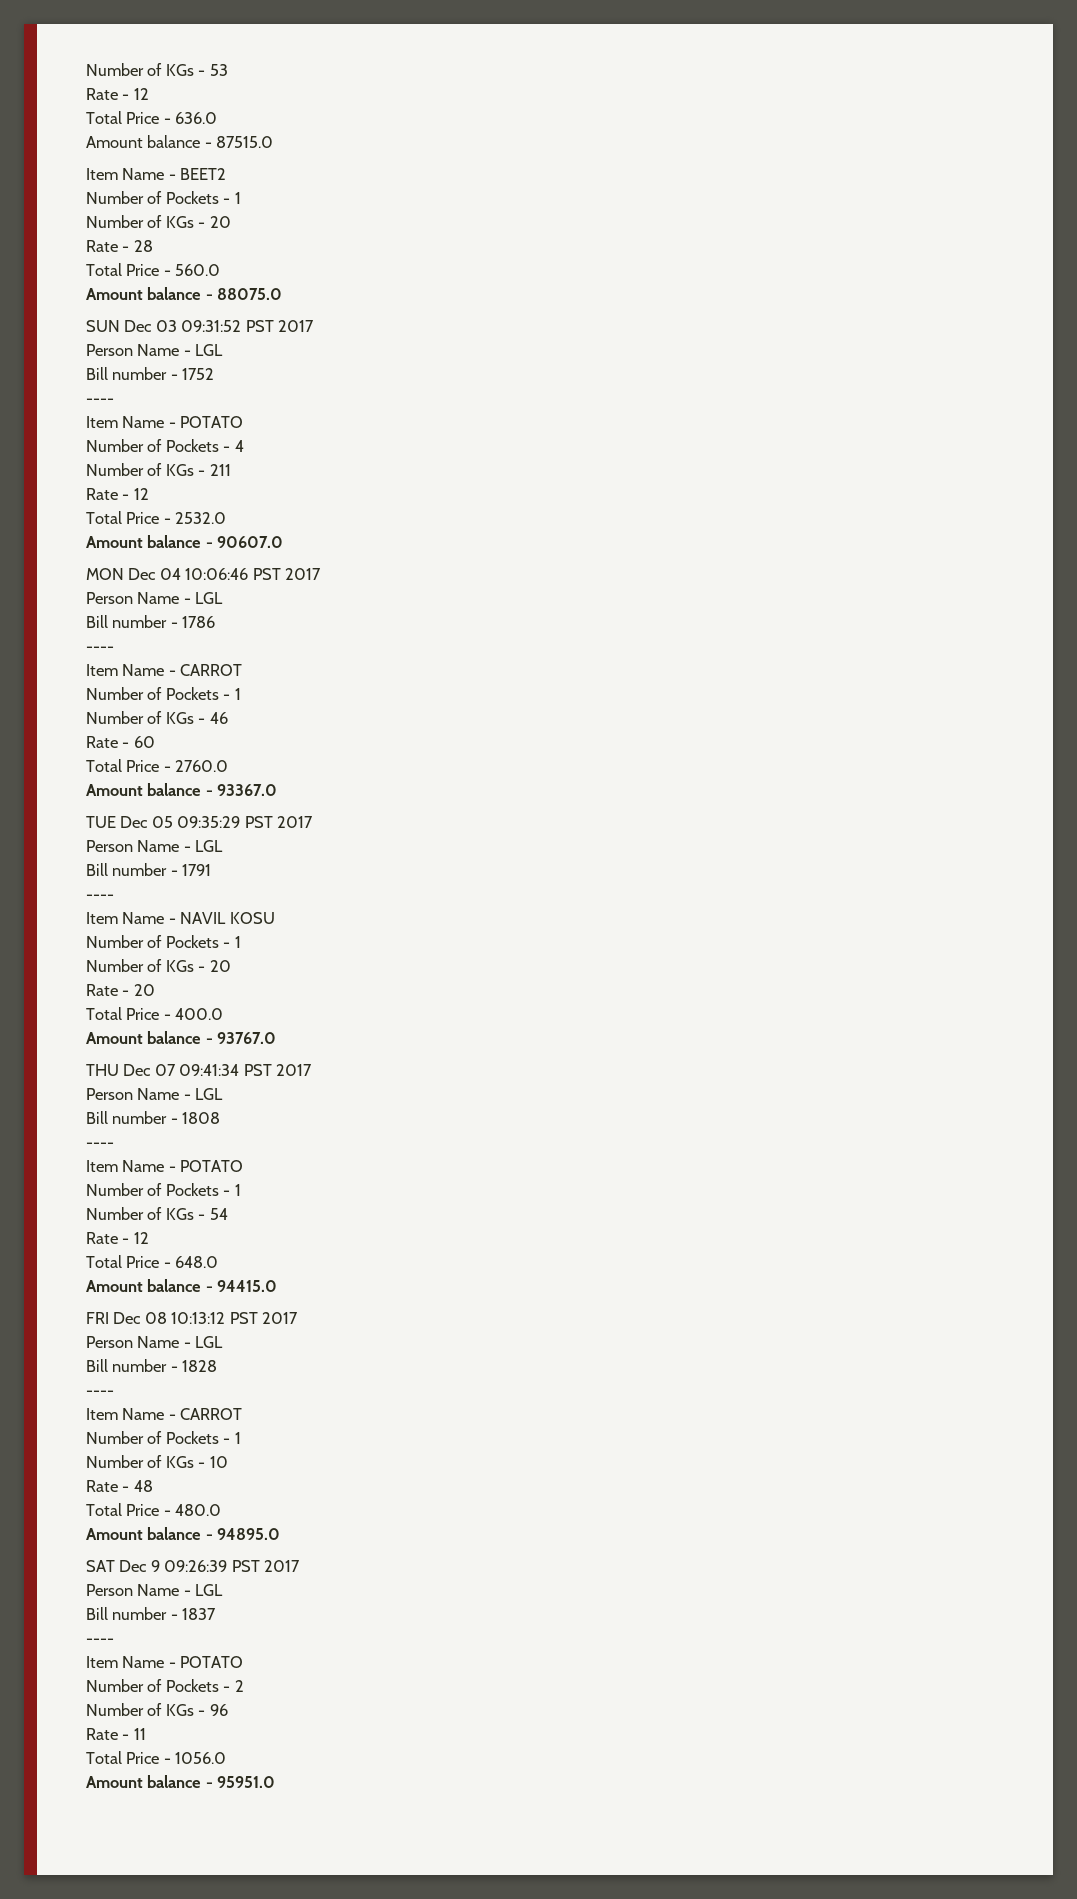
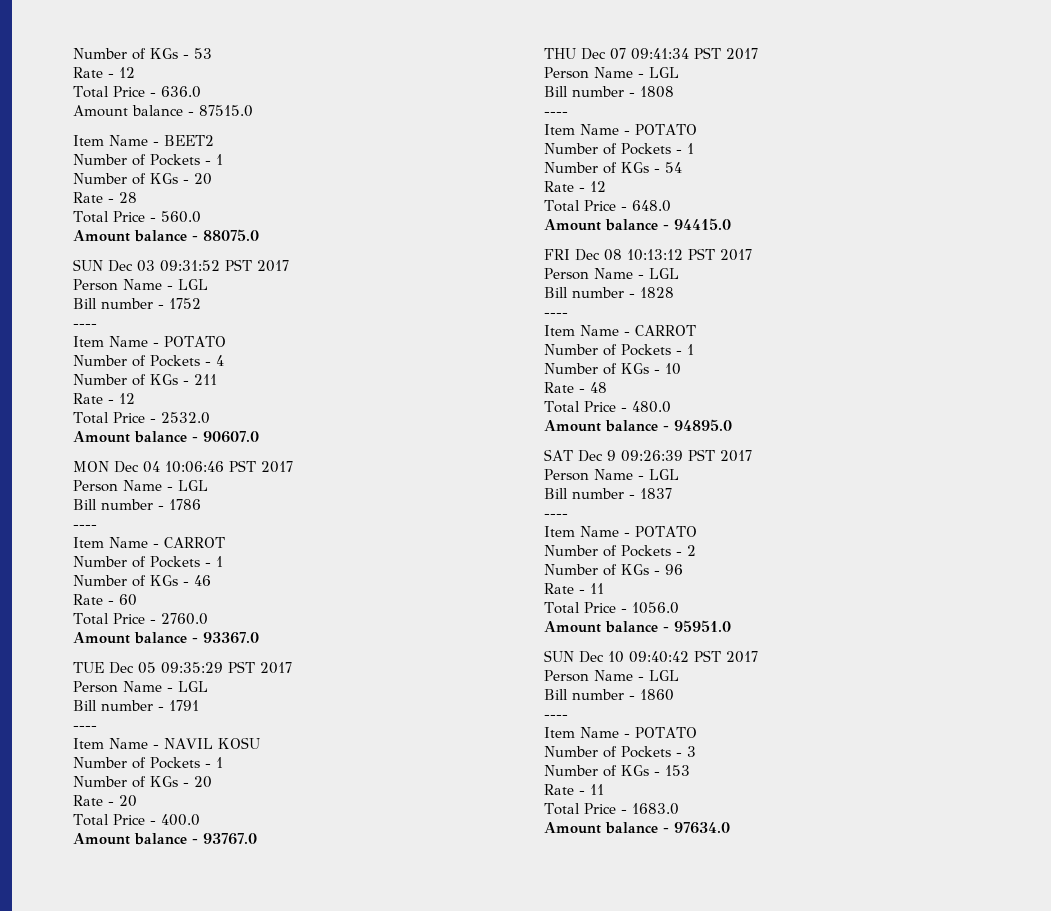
+ SUN Dec 10 09:40:42 PST 2017
+ Person Name - LGL
+ Bill number - 1860
+ ----
+ Item Name - POTATO
+ Number of Pockets - 3
+ Number of KGs - 153
+ Rate - 11
+ Total Price - 1683.0
+ Amount balance - 97634.0

